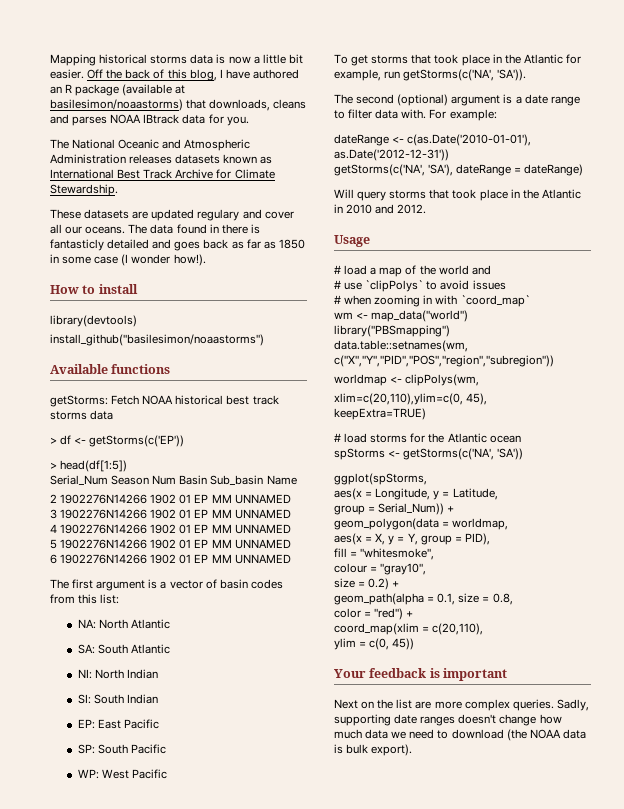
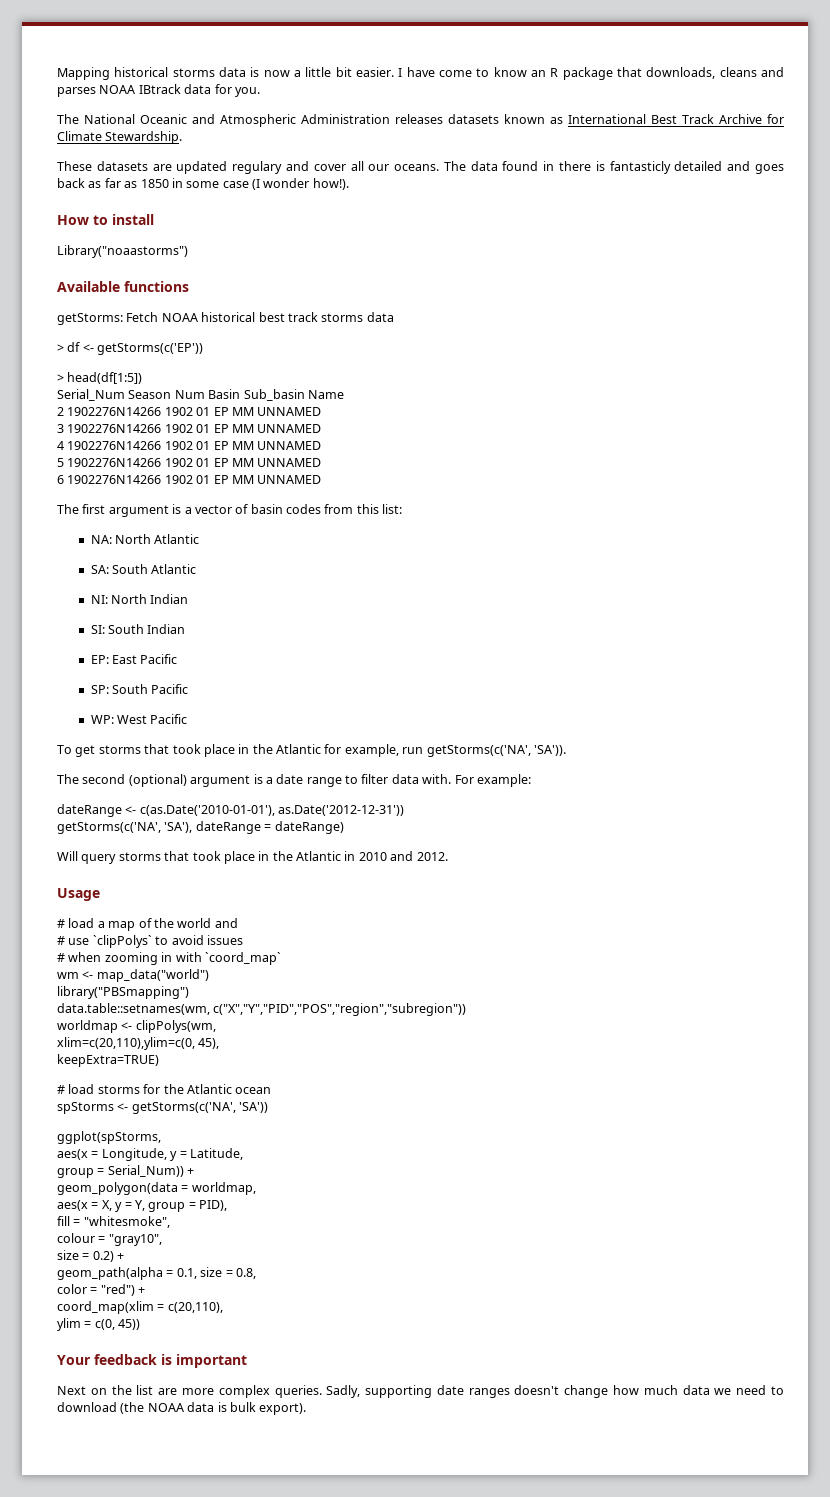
- Off the back of this blog, I have authored an R package (available at basilesimon/noaastorms) that downloads, cleans and parses NOAA IBtrack data for you.
+ I have come to know an R package that downloads, cleans and parses NOAA IBtrack data for you.
- library(devtools)
- install_github("basilesimon/noaastorms")
+ Library("noaastorms")

